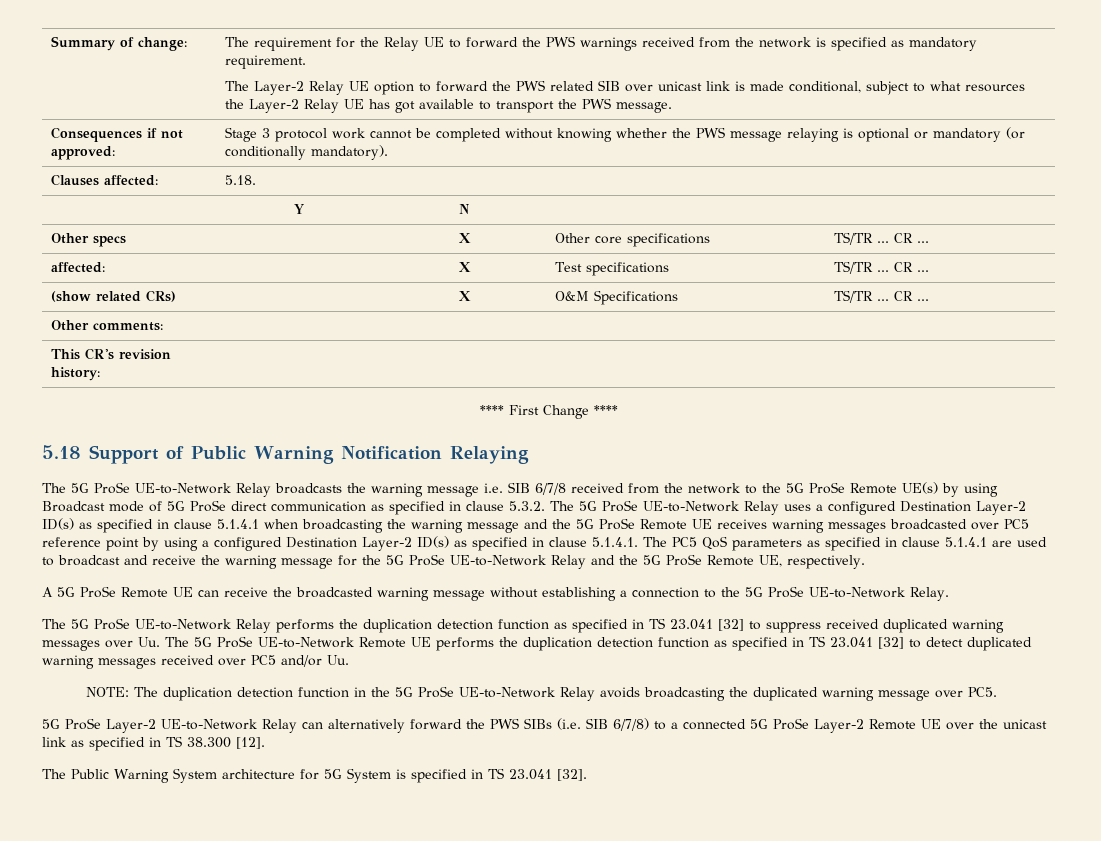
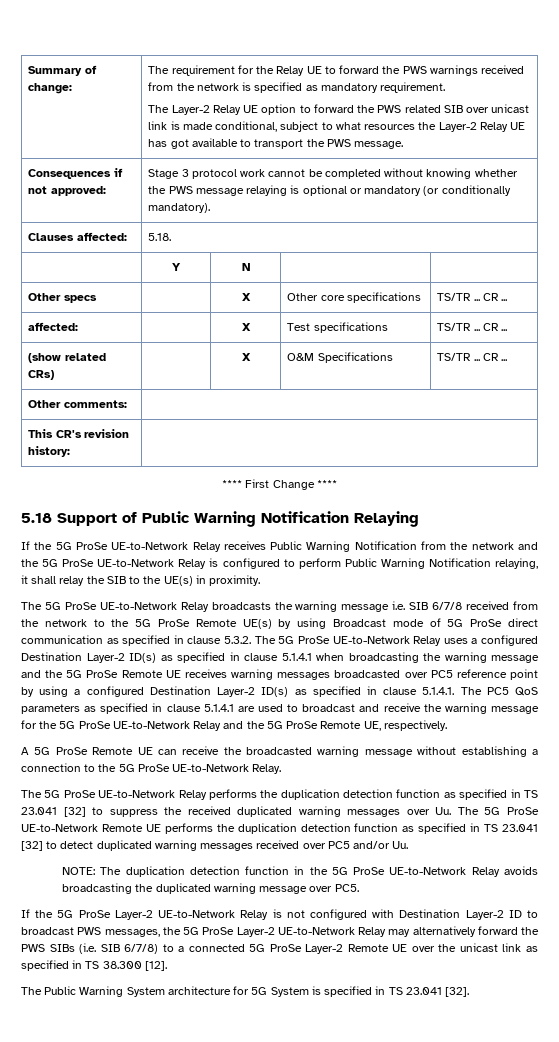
+ If the 5G ProSe UE-to-Network Relay receives Public Warning Notification from the network and the 5G ProSe UE-to-Network Relay is configured to perform Public Warning Notification relaying, it shall relay the SIB to the UE(s) in proximity.
- The 5G ProSe UE-to-Network Relay performs the duplication detection function as specified in TS 23.041 [32] to suppress received duplicated warning messages over Uu. The 5G ProSe UE-to-Network Remote UE performs the duplication detection function as specified in TS 23.041 [32] to detect duplicated warning messages received over PC5 and/or Uu.
+ The 5G ProSe UE-to-Network Relay performs the duplication detection function as specified in TS 23.041 [32] to suppress the received duplicated warning messages over Uu. The 5G ProSe UE-to-Network Remote UE performs the duplication detection function as specified in TS 23.041 [32] to detect duplicated warning messages received over PC5 and/or Uu.
- 5G ProSe Layer-2 UE-to-Network Relay can alternatively forward the PWS SIBs (i.e. SIB 6/7/8) to a connected 5G ProSe Layer-2 Remote UE over the unicast link as specified in TS 38.300 [12].
+ If the 5G ProSe Layer-2 UE-to-Network Relay is not configured with Destination Layer-2 ID to broadcast PWS messages, the 5G ProSe Layer-2 UE-to-Network Relay may alternatively forward the PWS SIBs (i.e. SIB 6/7/8) to a connected 5G ProSe Layer-2 Remote UE over the unicast link as specified in TS 38.300 [12].

